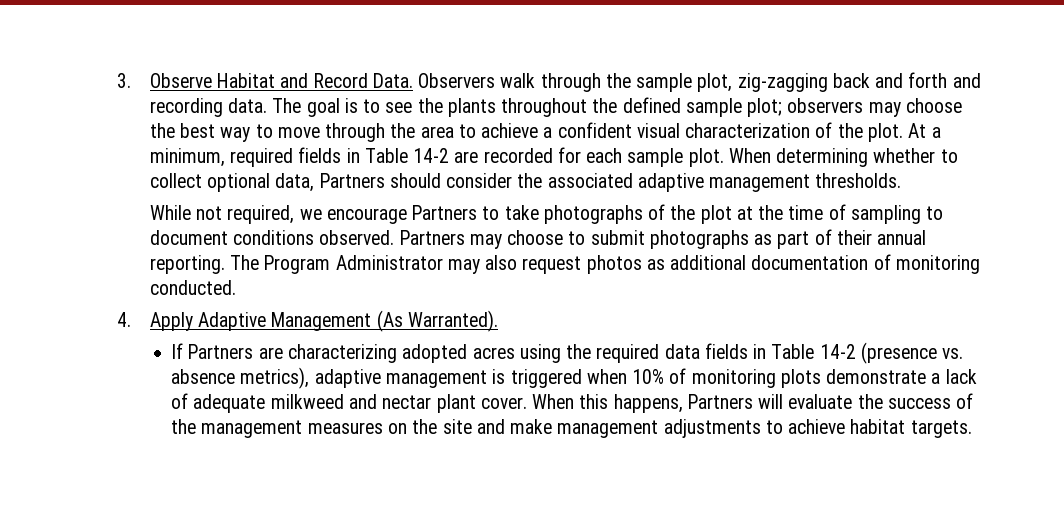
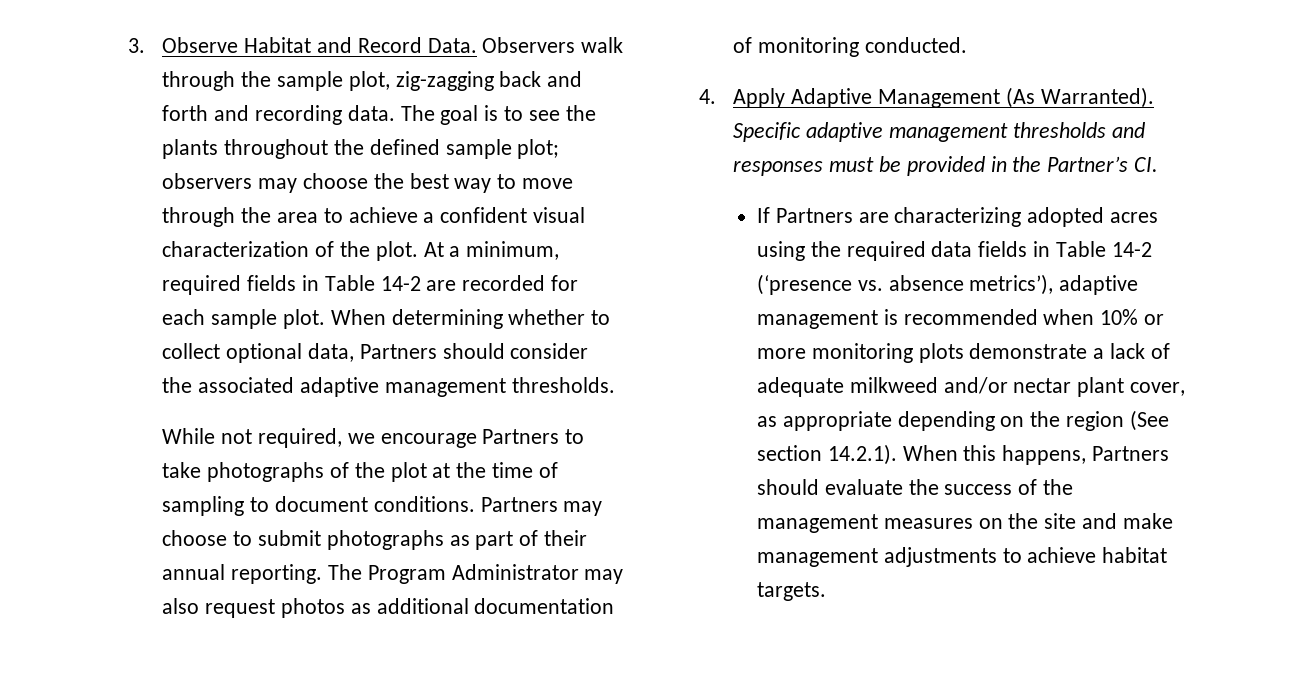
- While not required, we encourage Partners to take photographs of the plot at the time of sampling to document conditions observed.
+ While not required, we encourage Partners to take photographs of the plot at the time of sampling to document conditions.
+ Specific adaptive management thresholds and responses must be provided in the Partner’s CI.
- If Partners are characterizing adopted acres using the required data fields in Table 14-2 (presence vs. absence metrics), adaptive management is triggered when 10% of monitoring plots demonstrate a lack of adequate milkweed and nectar plant cover. When this happens, Partners will evaluate the success of the management measures on the site and make management adjustments to achieve habitat targets.
+ If Partners are characterizing adopted acres using the required data fields in Table 14-2 (‘presence vs. absence metrics’), adaptive management is recommended when 10% or more monitoring plots demonstrate a lack of adequate milkweed and/or nectar plant cover, as appropriate depending on the region (See section 14.2.1). When this happens, Partners should evaluate the success of the management measures on the site and make management adjustments to achieve habitat targets.

